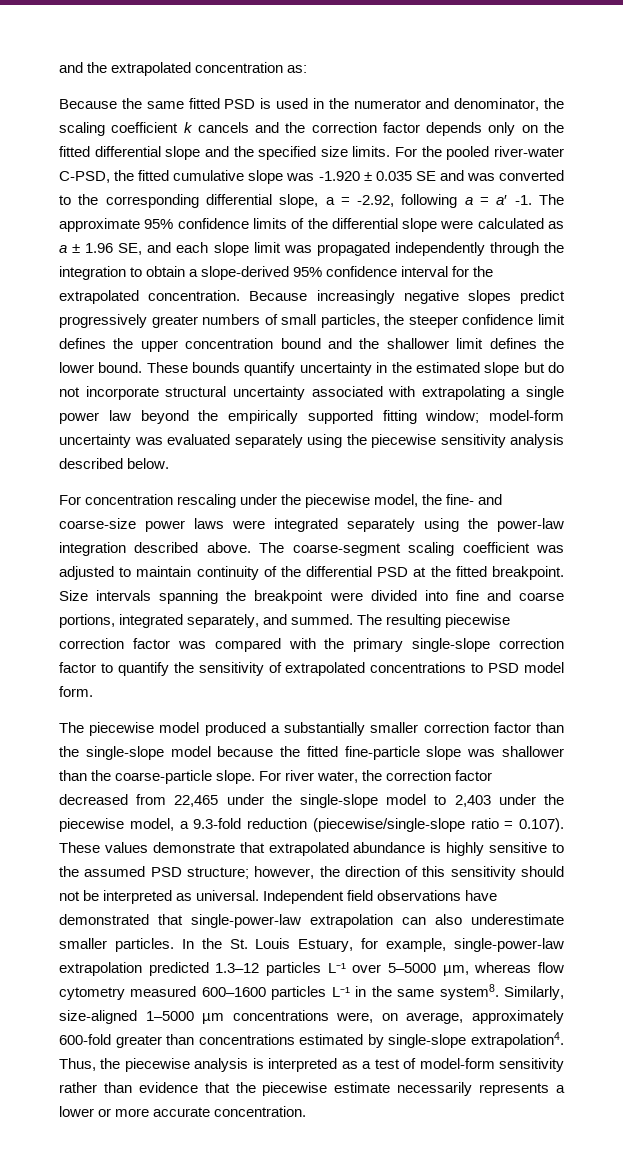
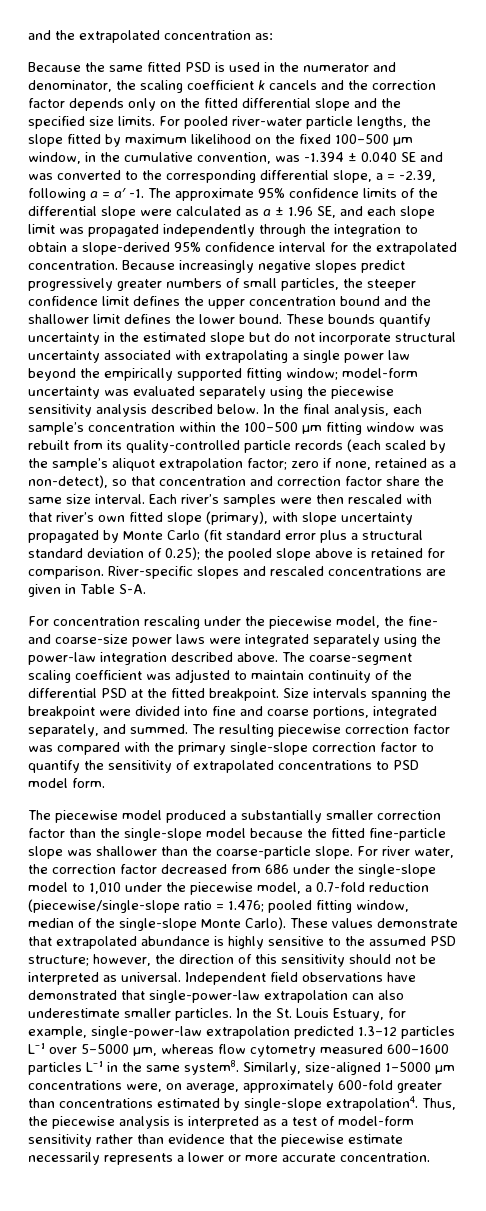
- For the pooled river-water C-PSD, the fitted cumulative slope was -1.920 ± 0.035 SE and was converted to the corresponding differential slope, a = -2.92, following a = a′ -1.
+ For pooled river-water particle lengths, the slope fitted by maximum likelihood on the fixed 100–500 µm window, in the cumulative convention, was -1.394 ± 0.040 SE and was converted to the corresponding differential slope, a = -2.39, following a = a′ -1.
+ In the final analysis, each sample’s concentration within the 100–500 µm fitting window was rebuilt from its quality-controlled particle records (each scaled by the sample’s aliquot extrapolation factor; zero if none, retained as a non-detect), so that concentration and correction factor share the same size interval. Each river’s samples were then rescaled with that river’s own fitted slope (primary), with slope uncertainty propagated by Monte Carlo (fit standard error plus a structural standard deviation of 0.25); the pooled slope above is retained for comparison. River-specific slopes and rescaled concentrations are given in Table S-A.
- For river water, the correction factor decreased from 22,465 under the single-slope model to 2,403 under the piecewise model, a 9.3-fold reduction (piecewise/single-slope ratio = 0.107). These values demonstrate that extrapolated abundance is highly sensitive to the assumed PSD structure; however, the direction of this sensitivity should not be interpreted as universal.
+ For river water, the correction factor decreased from 686 under the single-slope model to 1,010 under the piecewise model, a 0.7-fold reduction (piecewise/single-slope ratio = 1.476; pooled fitting window, median of the single-slope Monte Carlo). These values demonstrate that extrapolated abundance is highly sensitive to the assumed PSD structure; however, the direction of this sensitivity should not be interpreted as universal.

